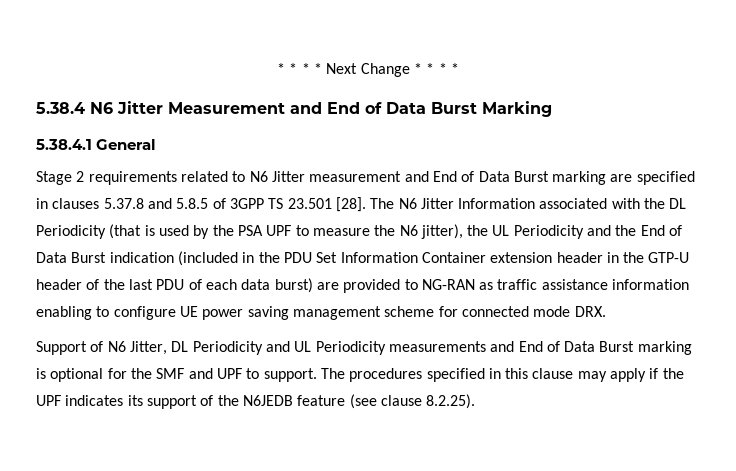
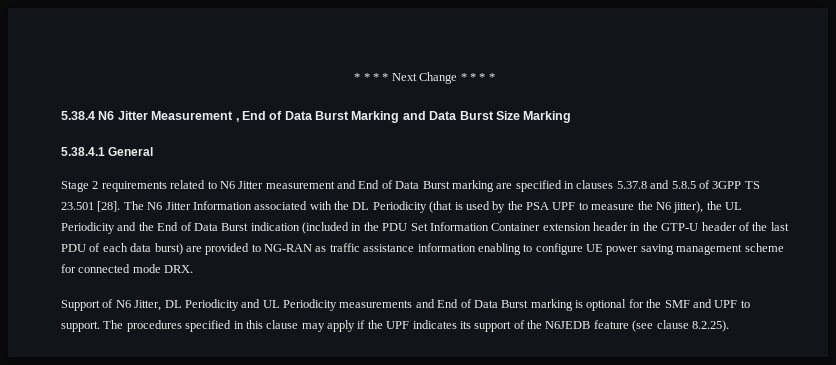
- 5.38.4 N6 Jitter Measurement and End of Data Burst Marking
+ 5.38.4 N6 Jitter Measurement , End of Data Burst Marking and Data Burst Size Marking

